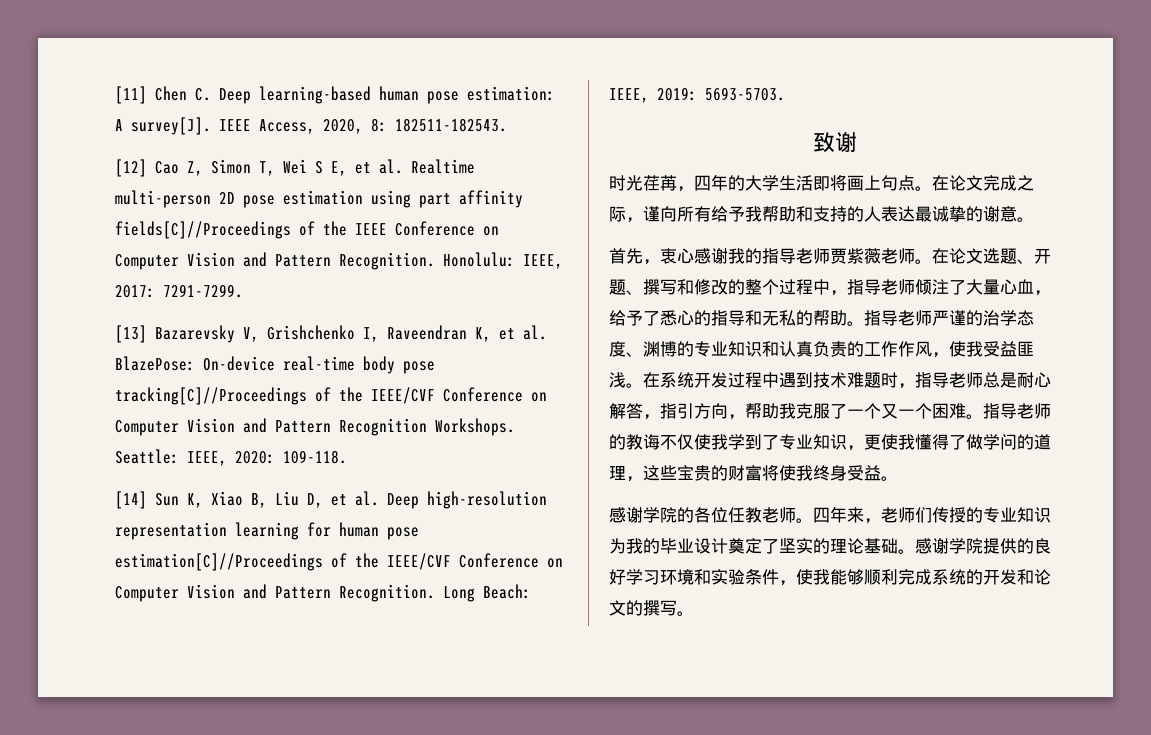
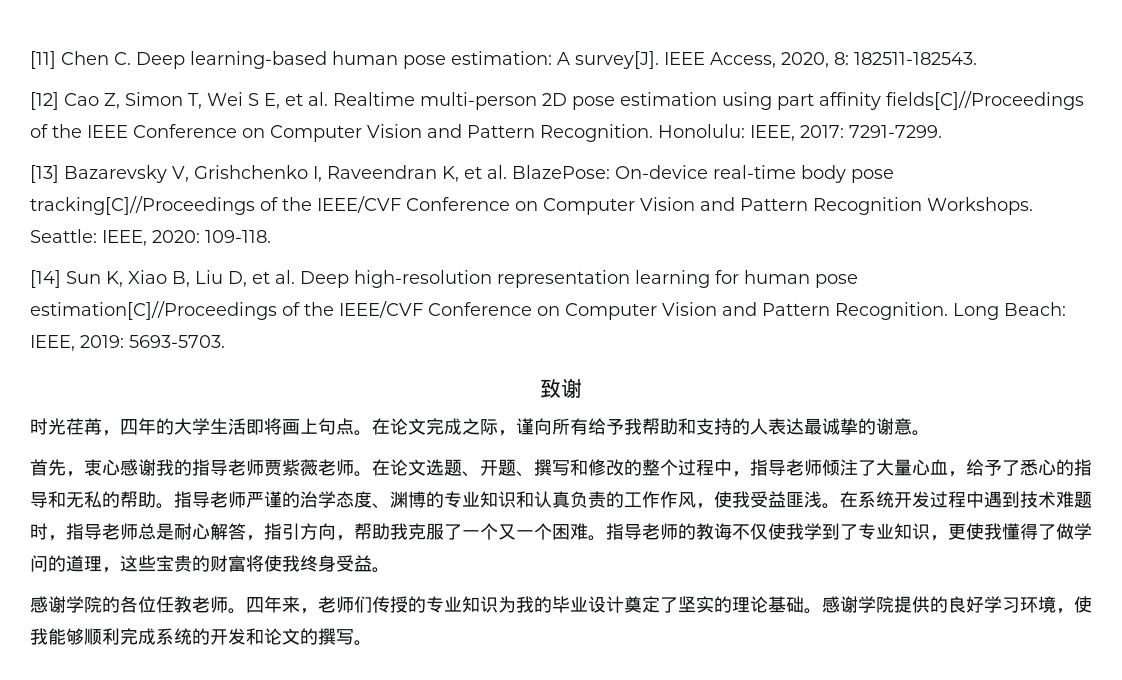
- 感谢学院提供的良好学习环境和实验条件，使我能够顺利完成系统的开发和论文的撰写。
+ 感谢学院提供的良好学习环境，使我能够顺利完成系统的开发和论文的撰写。

